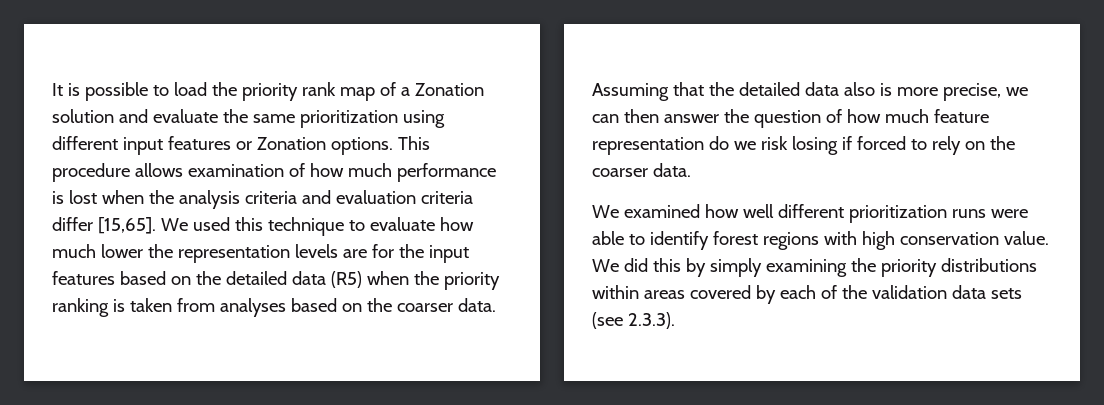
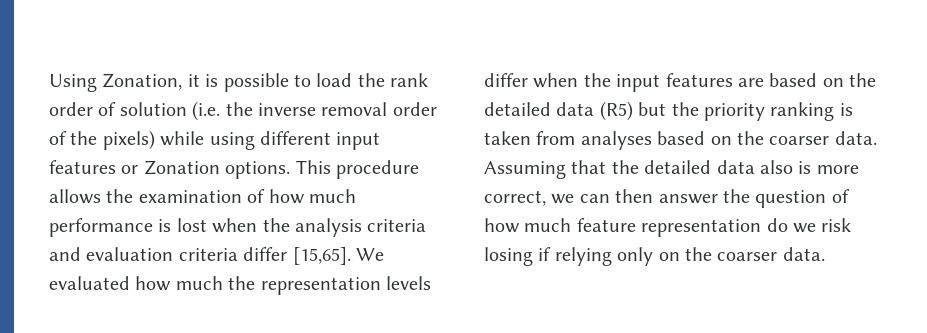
- It is possible to load the priority rank map of a Zonation solution and evaluate the same prioritization using different input features or Zonation options.
+ Using Zonation, it is possible to load the rank order of solution (i.e. the inverse removal order of the pixels) while using different input features or Zonation options.
- This procedure allows examination of how much performance is lost when the analysis criteria and evaluation criteria differ [15,65].
+ This procedure allows the examination of how much performance is lost when the analysis criteria and evaluation criteria differ [15,65].
- We used this technique to evaluate how much lower the representation levels are for the input features based on the detailed data (R5) when the priority ranking is taken from analyses based on the coarser data.
+ We evaluated how much the representation levels differ when the input features are based on the detailed data (R5) but the priority ranking is taken from analyses based on the coarser data.
- Assuming that the detailed data also is more precise, we can then answer the question of how much feature representation do we risk losing if forced to rely on the coarser data.
- We examined how well different prioritization runs were able to identify forest regions with high conservation value. We did this by simply examining the priority distributions within areas covered by each of the validation data sets (see 2.3.3).
+ Assuming that the detailed data also is more correct, we can then answer the question of how much feature representation do we risk losing if relying only on the coarser data.

